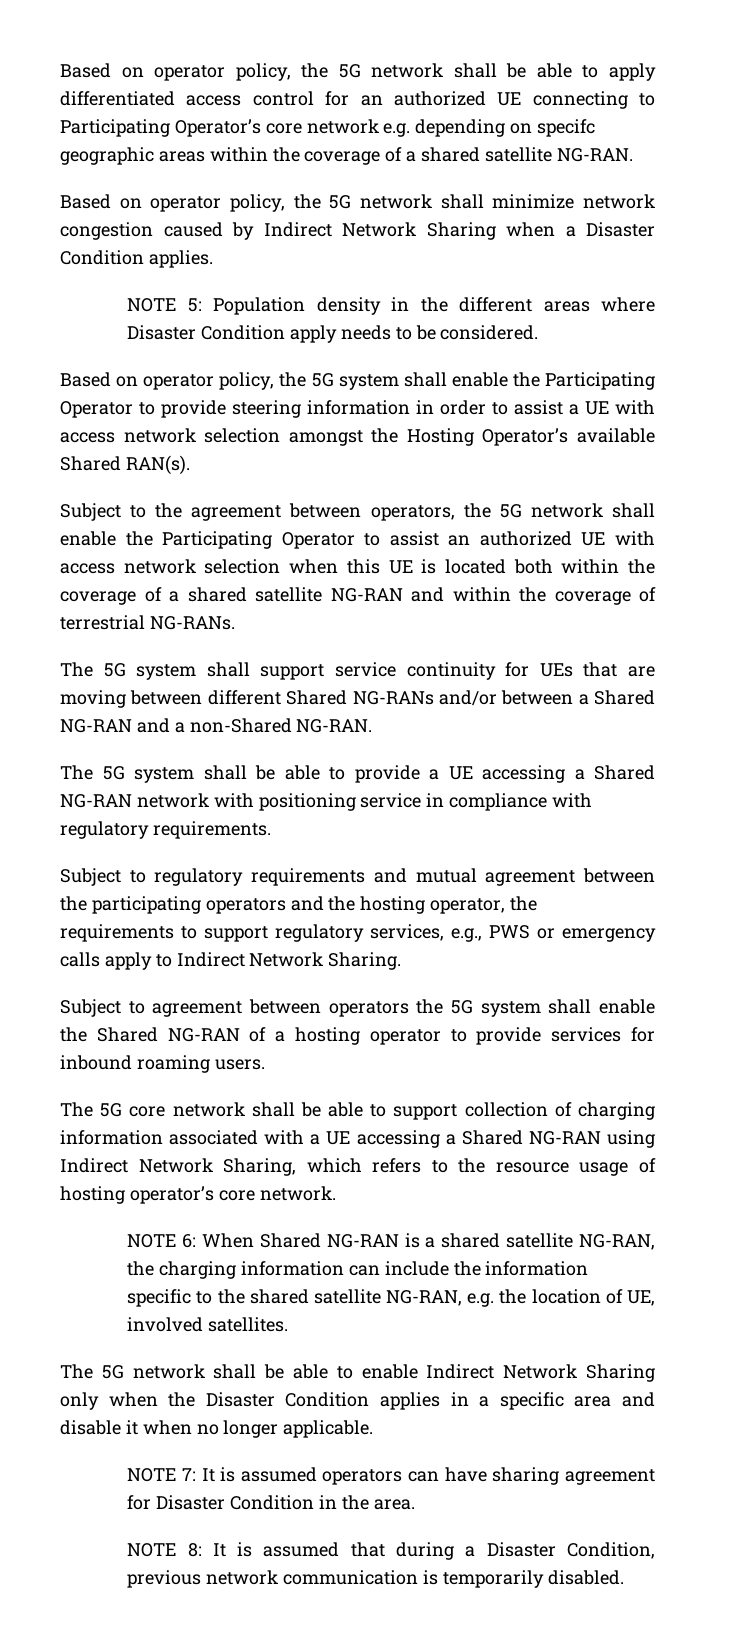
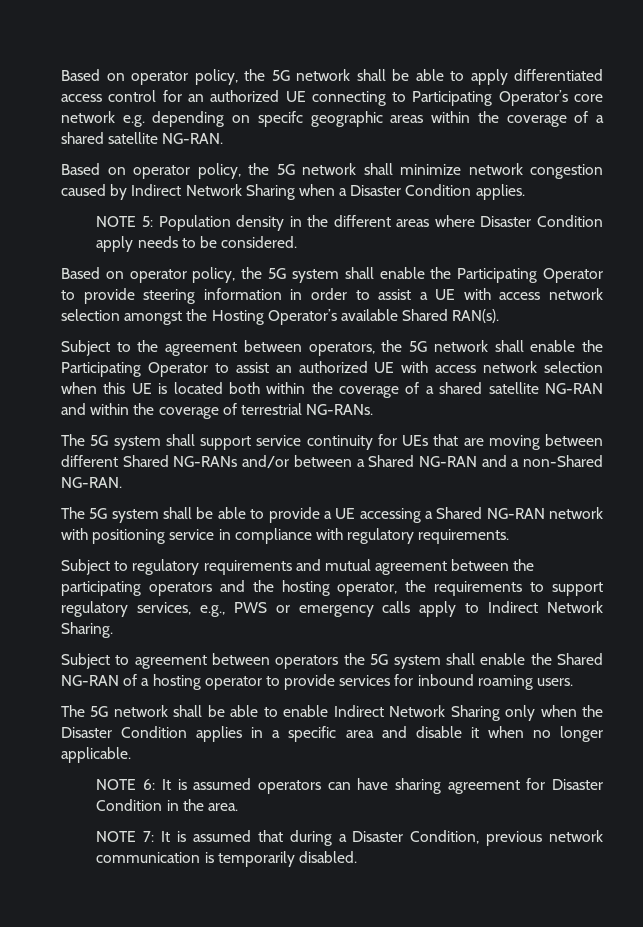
- The 5G core network shall be able to support collection of charging information associated with a UE accessing a Shared NG-RAN using Indirect Network Sharing, which refers to the resource usage of hosting operator’s core network.
- NOTE 6: When Shared NG-RAN is a shared satellite NG-RAN, the charging information can include the information specific to the shared satellite NG-RAN, e.g. the location of UE, involved satellites.
- NOTE 7: It is assumed operators can have sharing agreement for Disaster Condition in the area.
+ NOTE 6: It is assumed operators can have sharing agreement for Disaster Condition in the area.
- NOTE 8: It is assumed that during a Disaster Condition, previous network communication is temporarily disabled.
+ NOTE 7: It is assumed that during a Disaster Condition, previous network communication is temporarily disabled.

